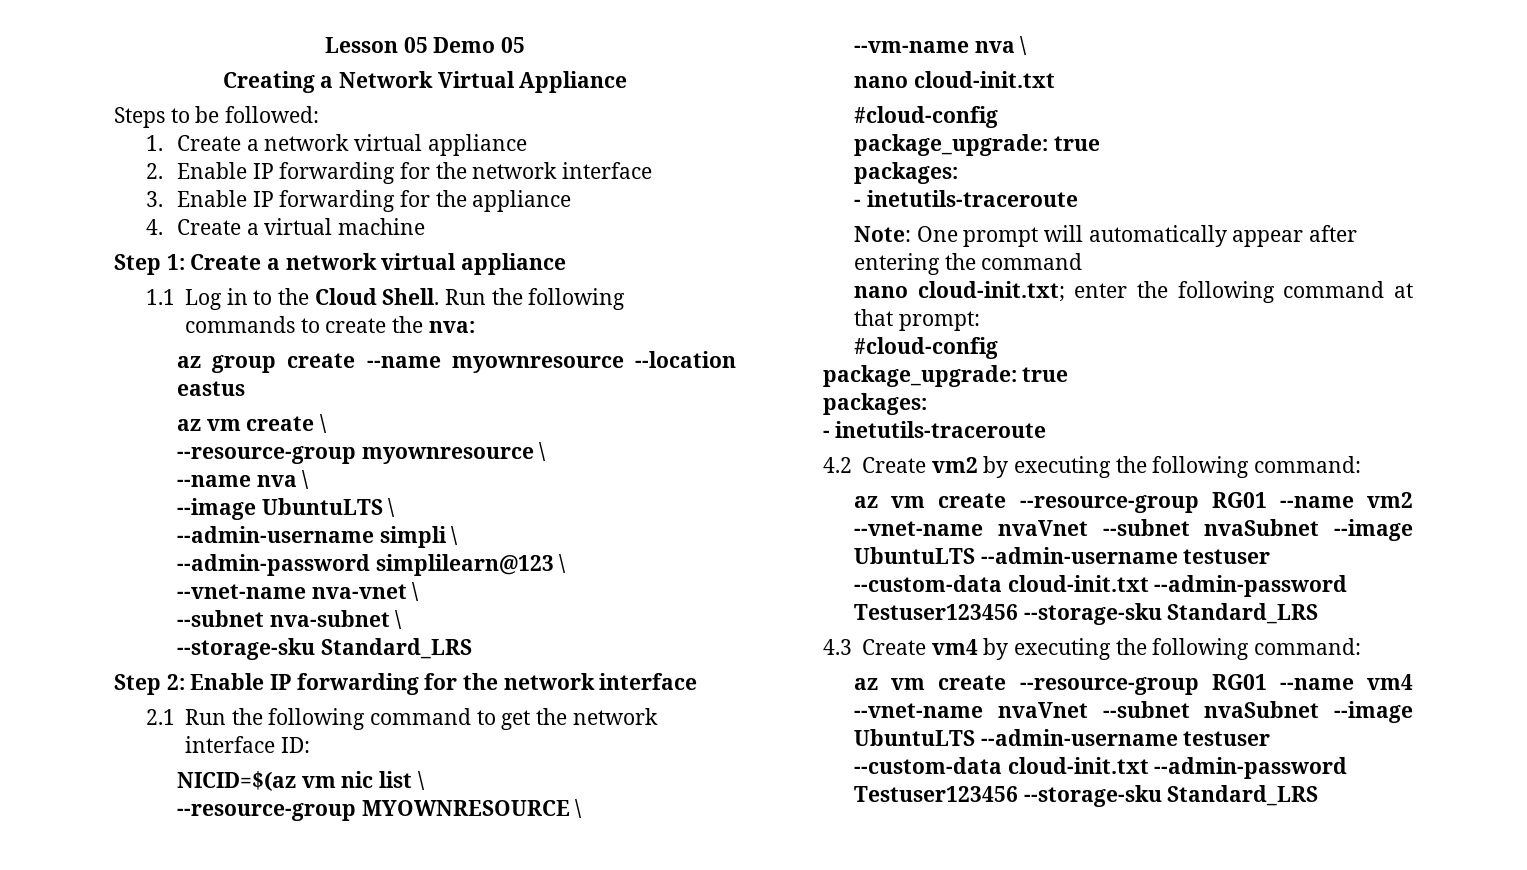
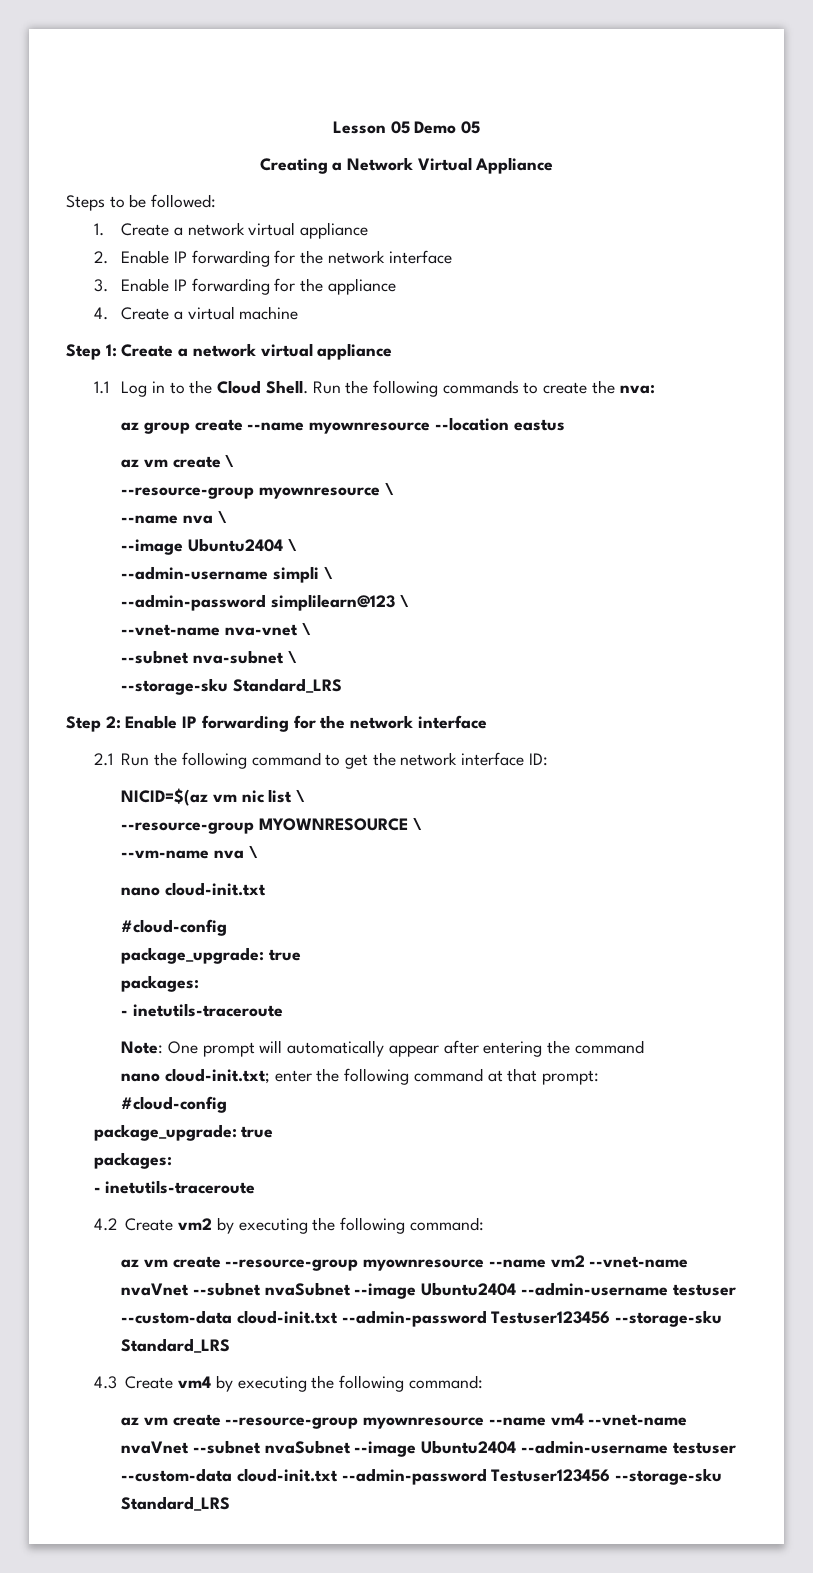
- --image UbuntuLTS \
+ --image Ubuntu2404 \
- az vm create --resource-group RG01 --name vm2 --vnet-name nvaVnet --subnet nvaSubnet --image UbuntuLTS --admin-username testuser --custom-data cloud-init.txt --admin-password Testuser123456 --storage-sku Standard_LRS
+ az vm create --resource-group myownresource --name vm2 --vnet-name nvaVnet --subnet nvaSubnet --image Ubuntu2404 --admin-username testuser --custom-data cloud-init.txt --admin-password Testuser123456 --storage-sku Standard_LRS
- az vm create --resource-group RG01 --name vm4 --vnet-name nvaVnet --subnet nvaSubnet --image UbuntuLTS --admin-username testuser --custom-data cloud-init.txt --admin-password Testuser123456 --storage-sku Standard_LRS
+ az vm create --resource-group myownresource --name vm4 --vnet-name nvaVnet --subnet nvaSubnet --image Ubuntu2404 --admin-username testuser --custom-data cloud-init.txt --admin-password Testuser123456 --storage-sku Standard_LRS

